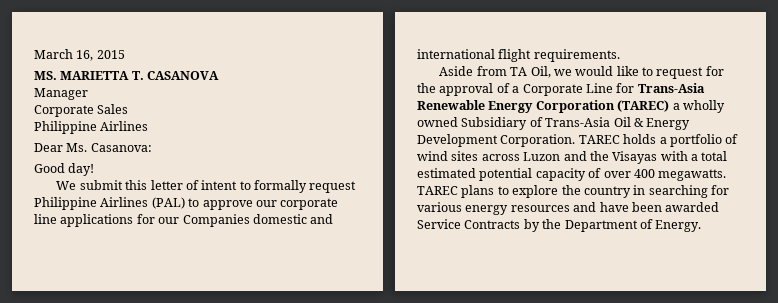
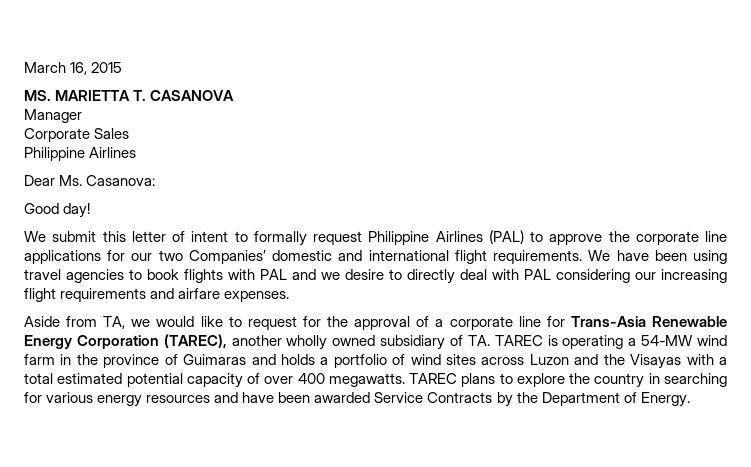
- We submit this letter of intent to formally request Philippine Airlines (PAL) to approve our corporate line applications for our Companies domestic and international flight requirements.
+ We submit this letter of intent to formally request Philippine Airlines (PAL) to approve the corporate line applications for our two Companies’ domestic and international flight requirements. We have been using travel agencies to book flights with PAL and we desire to directly deal with PAL considering our increasing flight requirements and airfare expenses.
- Aside from TA Oil, we would like to request for the approval of a Corporate Line for Trans-Asia Renewable Energy Corporation (TAREC) a wholly owned Subsidiary of Trans-Asia Oil & Energy Development Corporation. TAREC holds a portfolio of wind sites across Luzon and the Visayas with a total estimated potential capacity of over 400 megawatts.
+ Aside from TA, we would like to request for the approval of a corporate line for Trans-Asia Renewable Energy Corporation (TAREC), another wholly owned subsidiary of TA. TAREC is operating a 54-MW wind farm in the province of Guimaras and holds a portfolio of wind sites across Luzon and the Visayas with a total estimated potential capacity of over 400 megawatts.

